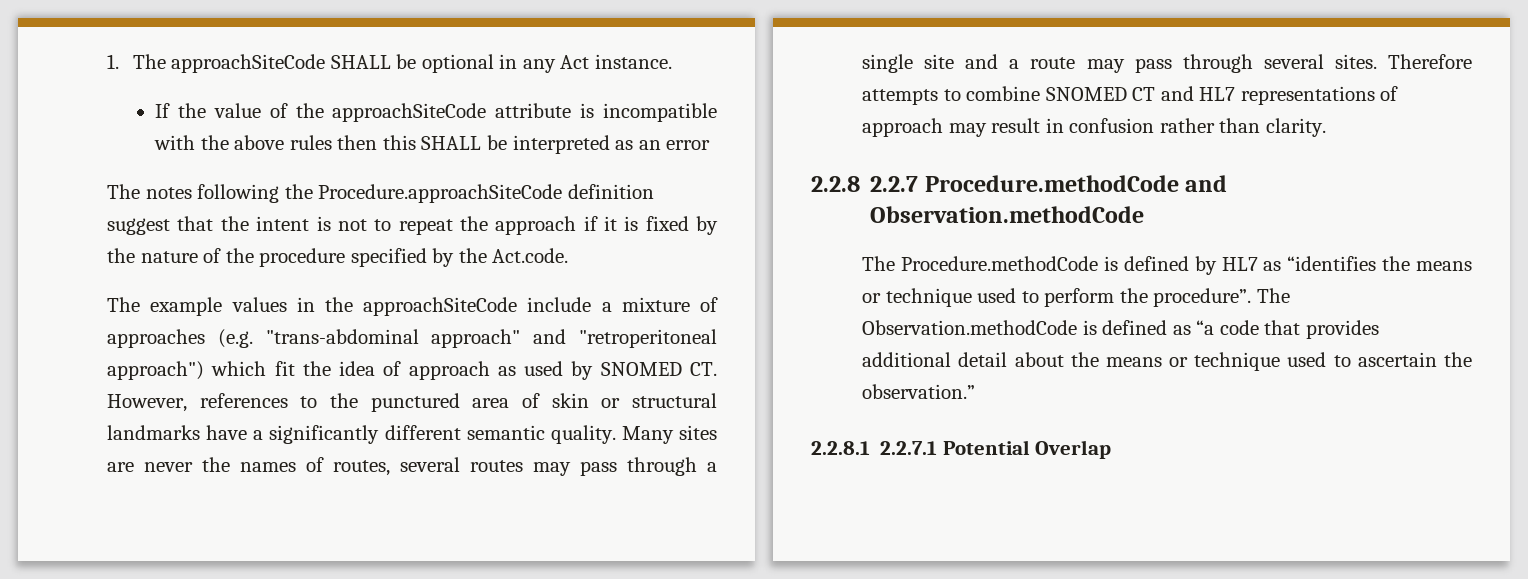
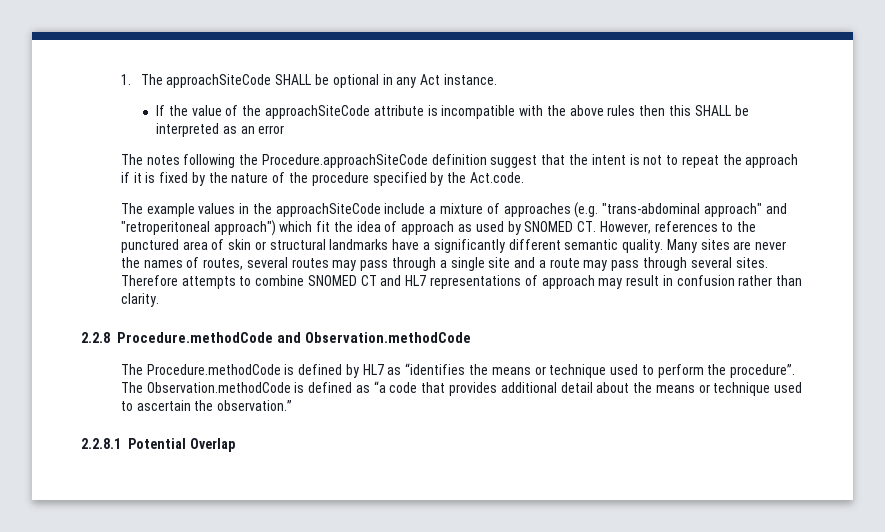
- 2.2.8 2.2.7 Procedure.methodCode and Observation.methodCode
+ 2.2.8 Procedure.methodCode and Observation.methodCode
- 2.2.8.1 2.2.7.1 Potential Overlap
+ 2.2.8.1 Potential Overlap

